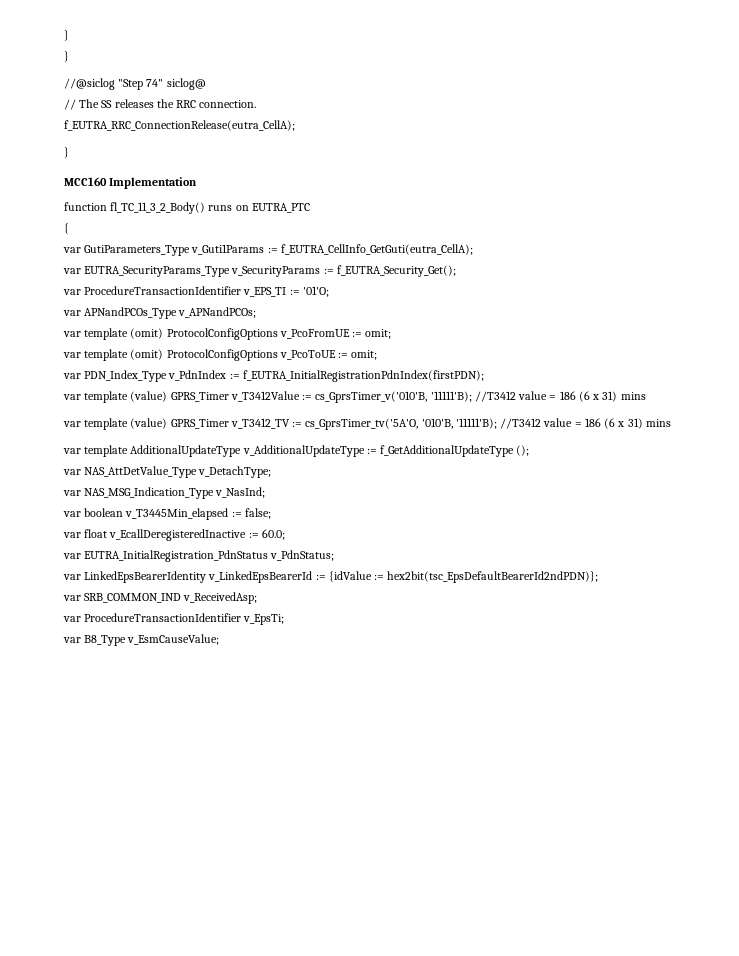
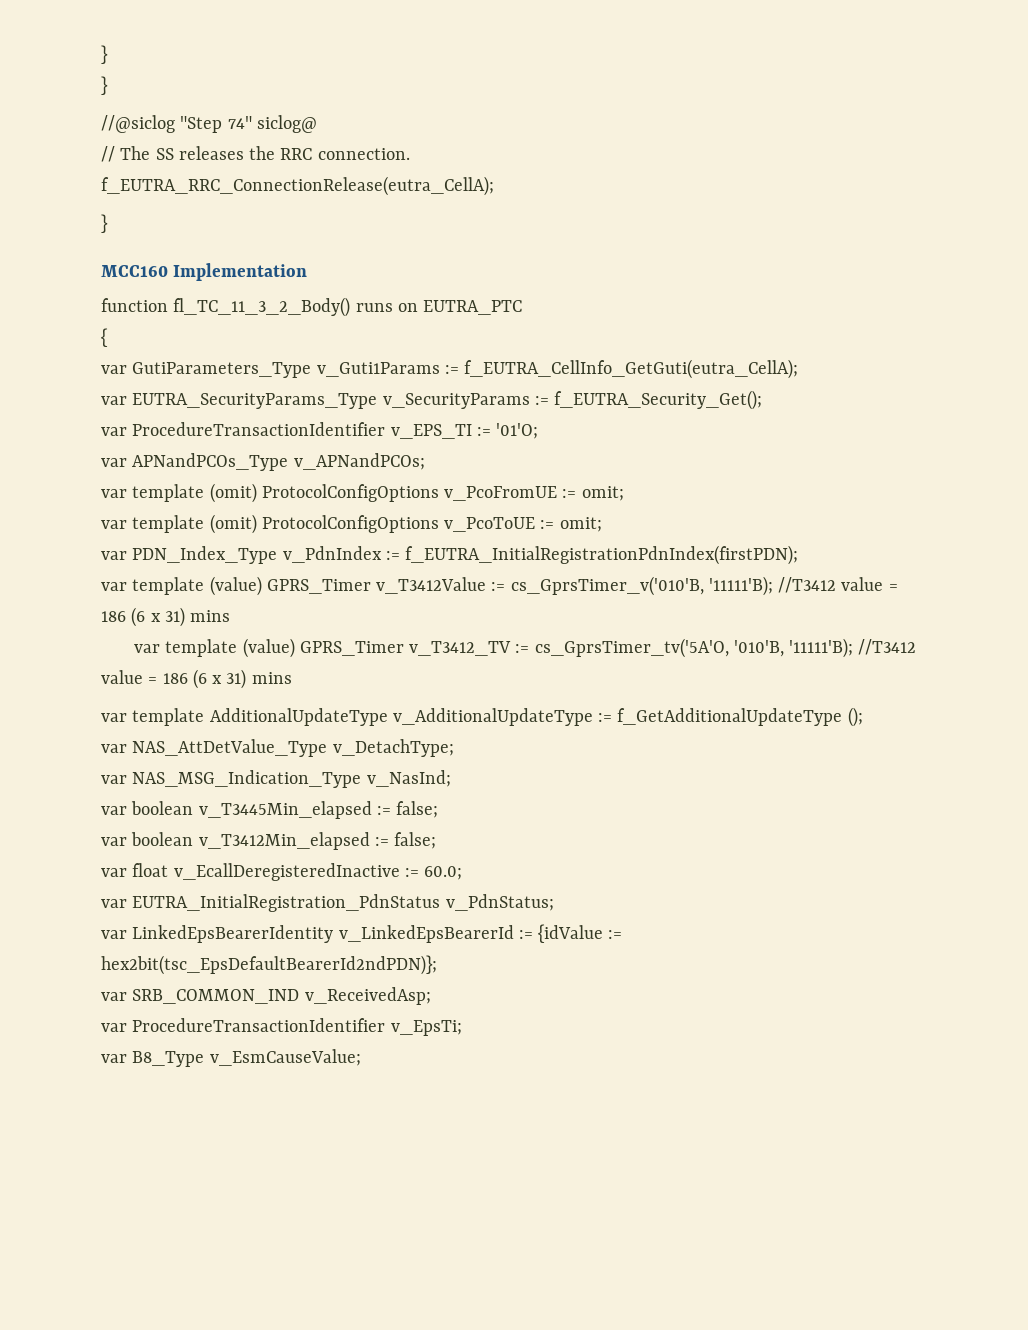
+ var boolean v_T3412Min_elapsed := false;

